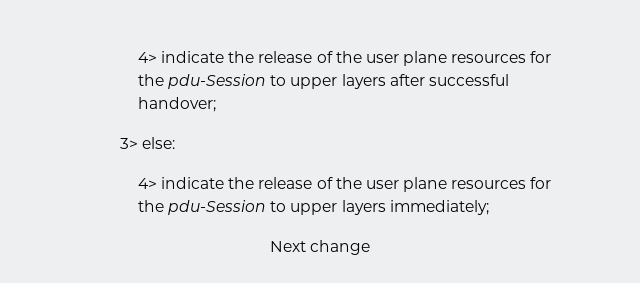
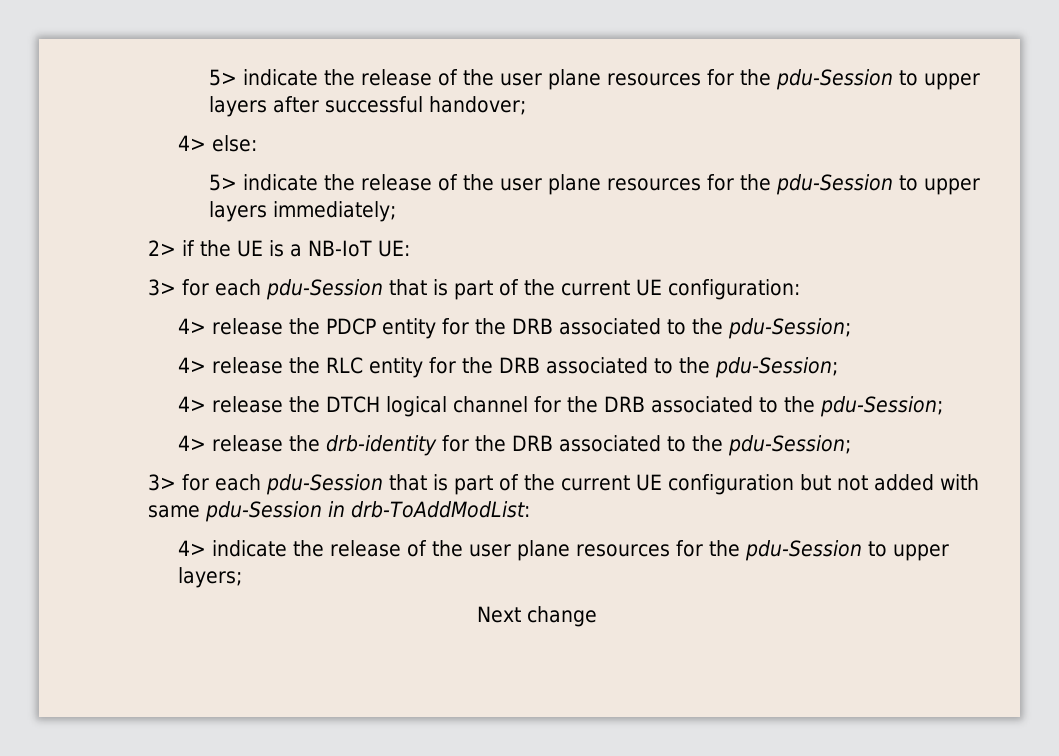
- 4> indicate the release of the user plane resources for the pdu-Session to upper layers after successful handover;
+ 5> indicate the release of the user plane resources for the pdu-Session to upper layers after successful handover;
- 3> else:
+ 4> else:
- 4> indicate the release of the user plane resources for the pdu-Session to upper layers immediately;
+ 5> indicate the release of the user plane resources for the pdu-Session to upper layers immediately;
+ 2> if the UE is a NB-IoT UE:
+ 3> for each pdu-Session that is part of the current UE configuration:
+ 4> release the PDCP entity for the DRB associated to the pdu-Session;
+ 4> release the RLC entity for the DRB associated to the pdu-Session;
+ 4> release the DTCH logical channel for the DRB associated to the pdu-Session;
+ 4> release the drb-identity for the DRB associated to the pdu-Session;
+ 3> for each pdu-Session that is part of the current UE configuration but not added with same pdu-Session in drb-ToAddModList:
+ 4> indicate the release of the user plane resources for the pdu-Session to upper layers;

